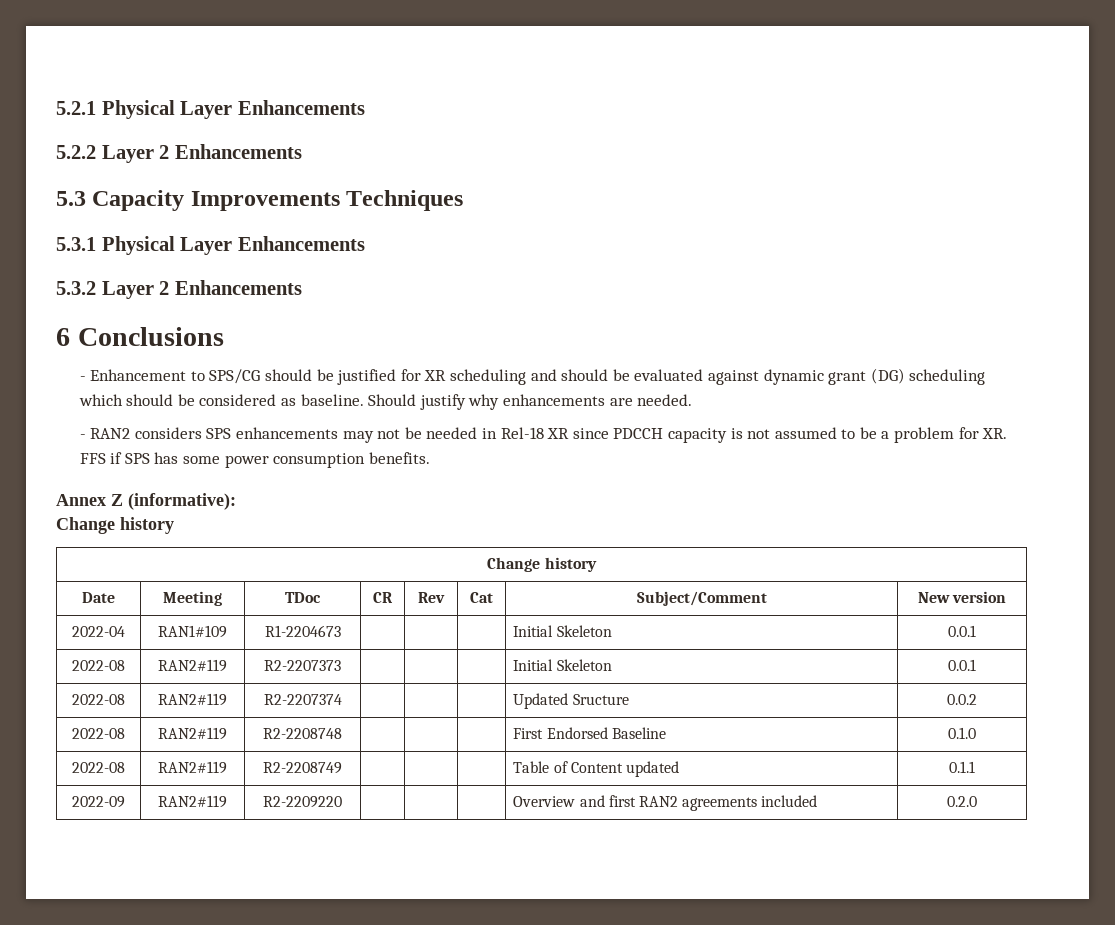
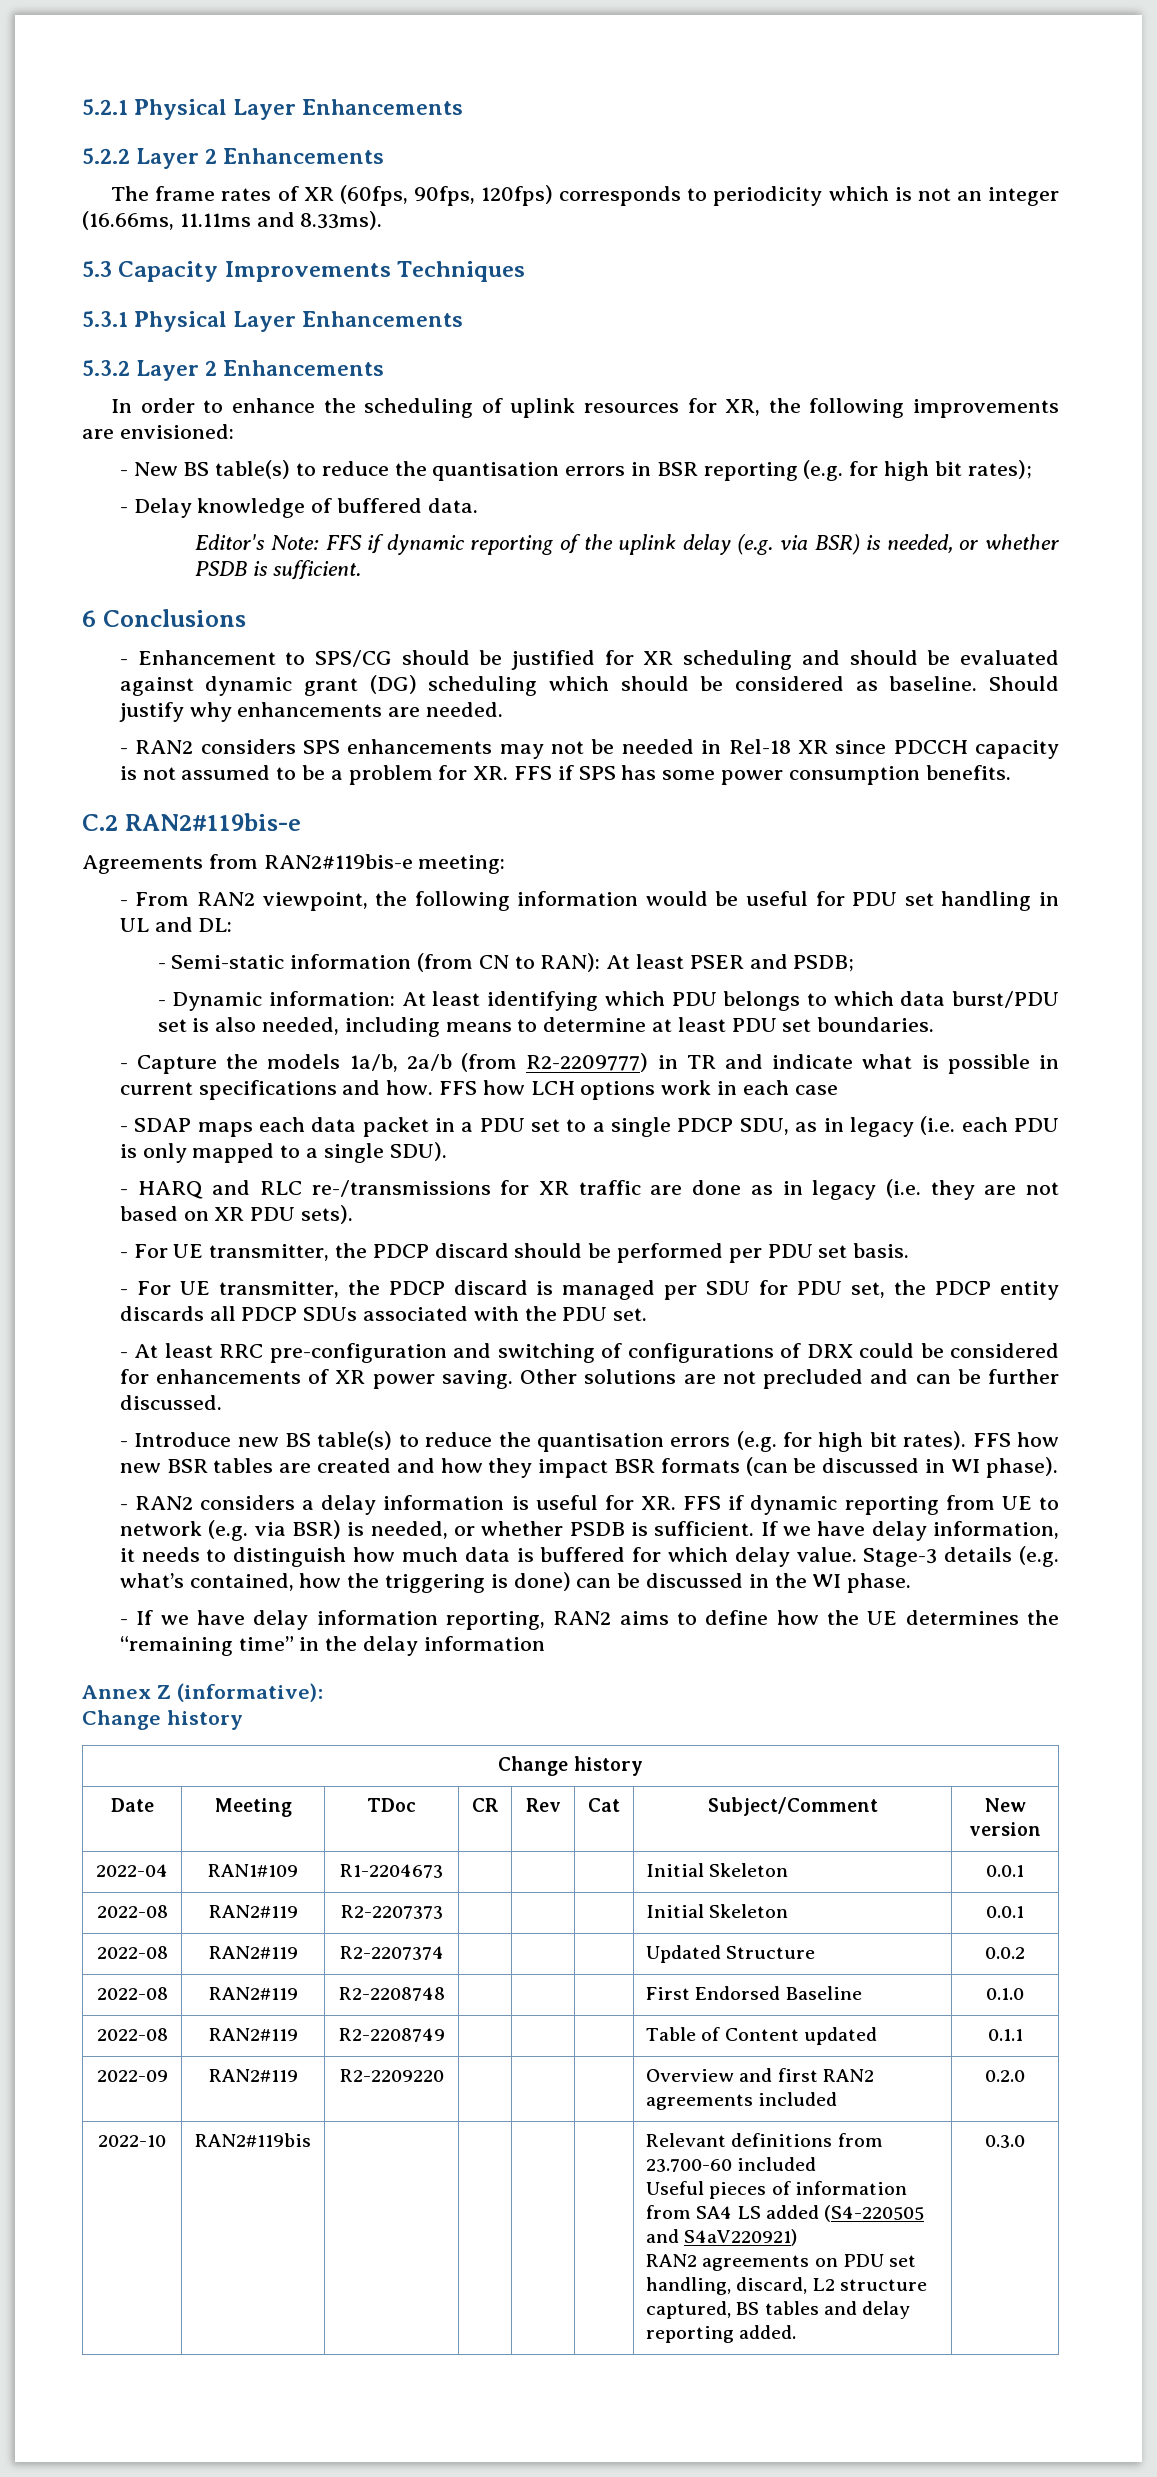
+ The frame rates of XR (60fps, 90fps, 120fps) corresponds to periodicity which is not an integer (16.66ms, 11.11ms and 8.33ms).
+ In order to enhance the scheduling of uplink resources for XR, the following improvements are envisioned:
+ - New BS table(s) to reduce the quantisation errors in BSR reporting (e.g. for high bit rates);
+ - Delay knowledge of buffered data.
+ Editor's Note: FFS if dynamic reporting of the uplink delay (e.g. via BSR) is needed, or whether PSDB is sufficient.
+ C.2 RAN2#119bis-e
+ Agreements from RAN2#119bis-e meeting:
+ - From RAN2 viewpoint, the following information would be useful for PDU set handling in UL and DL:
+ - Semi-static information (from CN to RAN): At least PSER and PSDB;
+ - Dynamic information: At least identifying which PDU belongs to which data burst/PDU set is also needed, including means to determine at least PDU set boundaries.
+ - Capture the models 1a/b, 2a/b (from R2-2209777) in TR and indicate what is possible in current specifications and how. FFS how LCH options work in each case
+ - SDAP maps each data packet in a PDU set to a single PDCP SDU, as in legacy (i.e. each PDU is only mapped to a single SDU).
+ - HARQ and RLC re-/transmissions for XR traffic are done as in legacy (i.e. they are not based on XR PDU sets).
+ - For UE transmitter, the PDCP discard should be performed per PDU set basis.
+ - For UE transmitter, the PDCP discard is managed per SDU for PDU set, the PDCP entity discards all PDCP SDUs associated with the PDU set.
+ - At least RRC pre-configuration and switching of configurations of DRX could be considered for enhancements of XR power saving. Other solutions are not precluded and can be further discussed.
+ - Introduce new BS table(s) to reduce the quantisation errors (e.g. for high bit rates). FFS how new BSR tables are created and how they impact BSR formats (can be discussed in WI phase).
+ - RAN2 considers a delay information is useful for XR. FFS if dynamic reporting from UE to network (e.g. via BSR) is needed, or whether PSDB is sufficient. If we have delay information, it needs to distinguish how much data is buffered for which delay value. Stage-3 details (e.g. what’s contained, how the triggering is done) can be discussed in the WI phase.
+ - If we have delay information reporting, RAN2 aims to define how the UE determines the “remaining time” in the delay information
- 2022-08 | RAN2#119 | R2-2207374 | | | | Updated Sructure | 0.0.2
+ 2022-08 | RAN2#119 | R2-2207374 | | | | Updated Structure | 0.0.2
+ 2022-10 | RAN2#119bis | | | | | Relevant definitions from 23.700-60 included
+ Useful pieces of information from SA4 LS added (S4-220505 and S4aV220921)
+ RAN2 agreements on PDU set handling, discard, L2 structure captured, BS tables and delay reporting added. | 0.3.0

